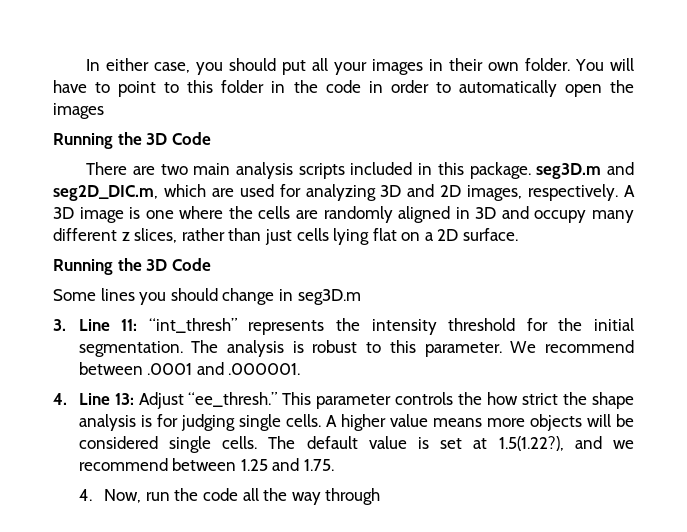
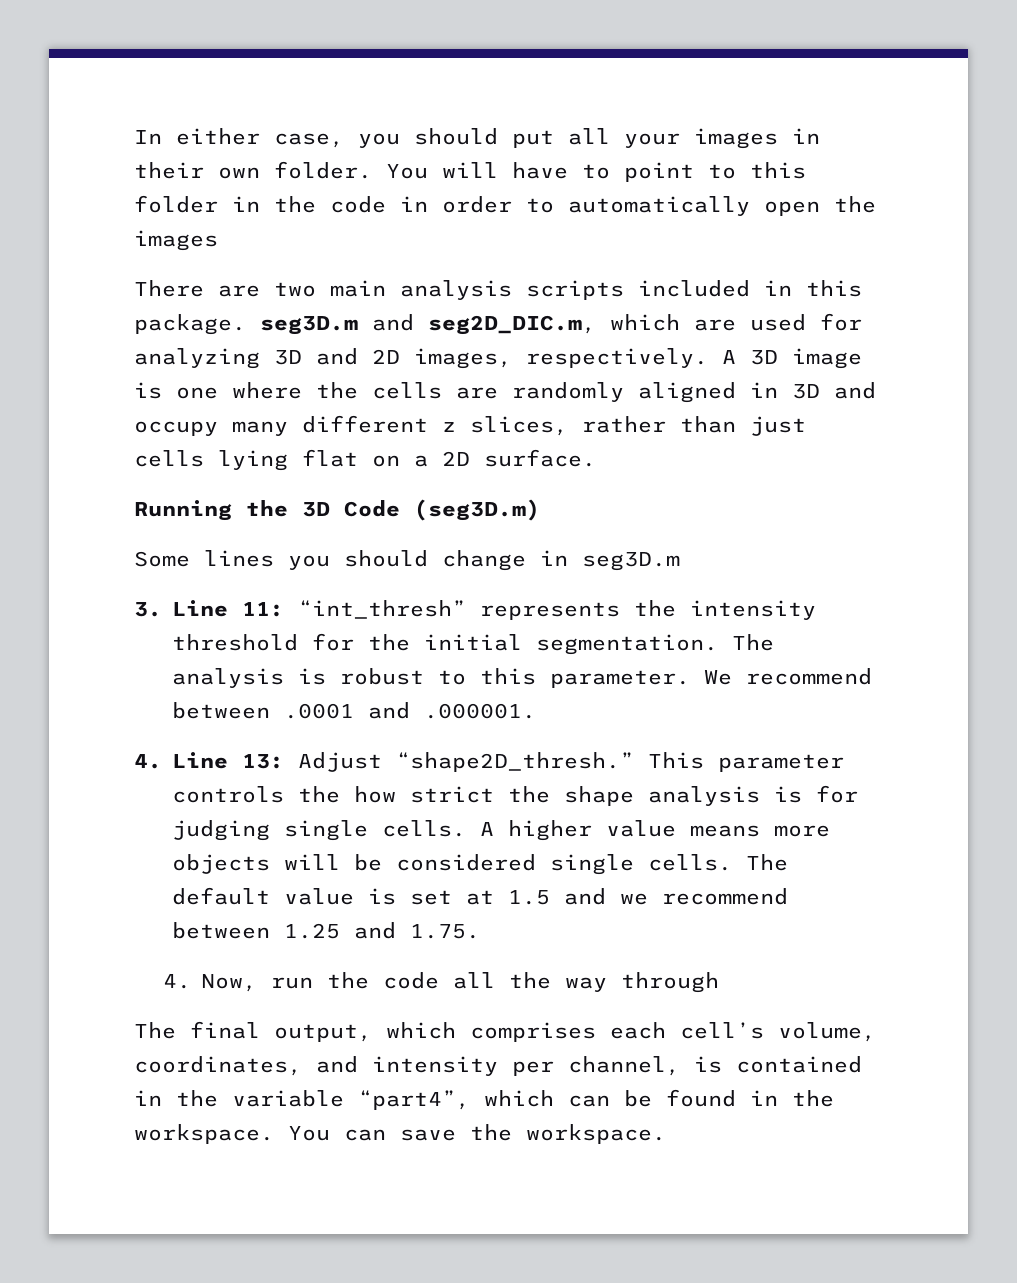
  You will have to point to this folder in the code in order to automatically open the images
- Running the 3D Code
  A 3D image is one where the cells are randomly aligned in 3D and occupy many different z slices, rather than just cells lying flat on a 2D surface.
- Running the 3D Code
+ Running the 3D Code (seg3D.m)
- 4. Line 13: Adjust “ee_thresh.”
+ 4. Line 13: Adjust “shape2D_thresh.”
- The default value is set at 1.5(1.22?), and we recommend between 1.25 and 1.75.
+ The default value is set at 1.5 and we recommend between 1.25 and 1.75.
+ The final output, which comprises each cell’s volume, coordinates, and intensity per channel, is contained in the variable “part4”, which can be found in the workspace. You can save the workspace.

